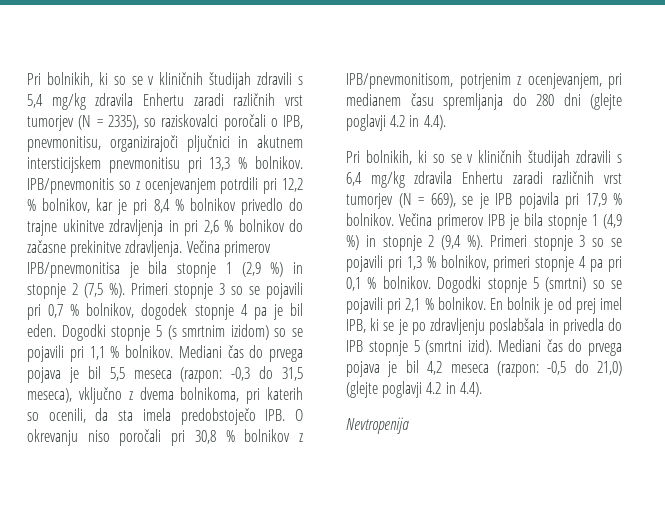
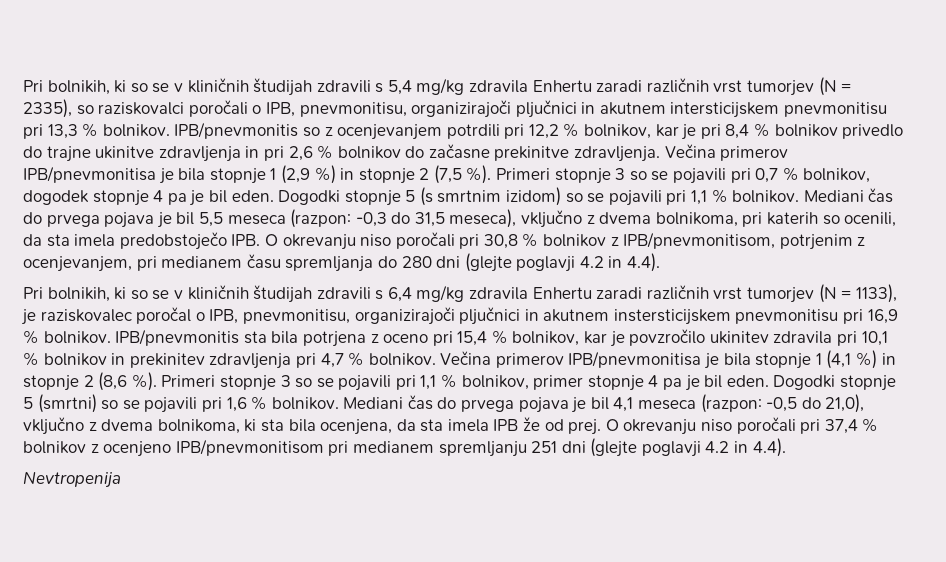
- Pri bolnikih, ki so se v kliničnih študijah zdravili s 6,4 mg/kg zdravila Enhertu zaradi različnih vrst tumorjev (N = 669), se je IPB pojavila pri 17,9 % bolnikov.
+ Pri bolnikih, ki so se v kliničnih študijah zdravili s 6,4 mg/kg zdravila Enhertu zaradi različnih vrst tumorjev (N = 1133), je raziskovalec poročal o IPB, pnevmonitisu, organizirajoči pljučnici in akutnem instersticijskem pnevmonitisu pri 16,9 % bolnikov. IPB/pnevmonitis sta bila potrjena z oceno pri 15,4 % bolnikov, kar je povzročilo ukinitev zdravila pri 10,1 % bolnikov in prekinitev zdravljenja pri 4,7 % bolnikov.
- Večina primerov IPB je bila stopnje 1 (4,9 %) in stopnje 2 (9,4 %). Primeri stopnje 3 so se pojavili pri 1,3 % bolnikov, primeri stopnje 4 pa pri 0,1 % bolnikov.
+ Večina primerov IPB/pnevmonitisa je bila stopnje 1 (4,1 %) in stopnje 2 (8,6 %). Primeri stopnje 3 so se pojavili pri 1,1 % bolnikov, primer stopnje 4 pa je bil eden.
- Dogodki stopnje 5 (smrtni) so se pojavili pri 2,1 % bolnikov. En bolnik je od prej imel IPB, ki se je po zdravljenju poslabšala in privedla do IPB stopnje 5 (smrtni izid). Mediani čas do prvega pojava je bil 4,2 meseca (razpon: -0,5 do 21,0) (glejte poglavji 4.2 in 4.4).
+ Dogodki stopnje 5 (smrtni) so se pojavili pri 1,6 % bolnikov. Mediani čas do prvega pojava je bil 4,1 meseca (razpon: -0,5 do 21,0), vključno z dvema bolnikoma, ki sta bila ocenjena, da sta imela IPB že od prej. O okrevanju niso poročali pri 37,4 % bolnikov z ocenjeno IPB/pnevmonitisom pri medianem spremljanju 251 dni (glejte poglavji 4.2 in 4.4).

